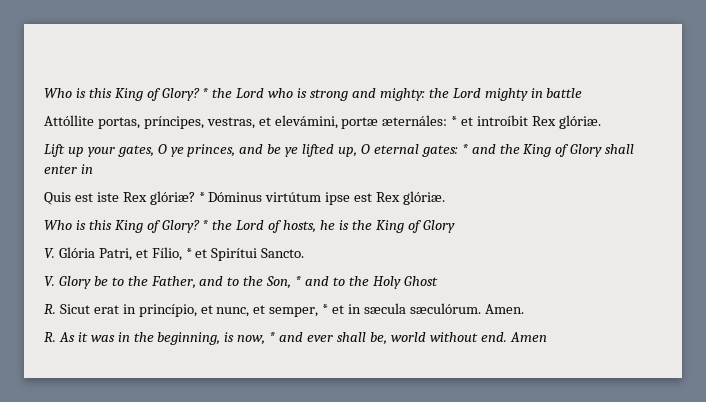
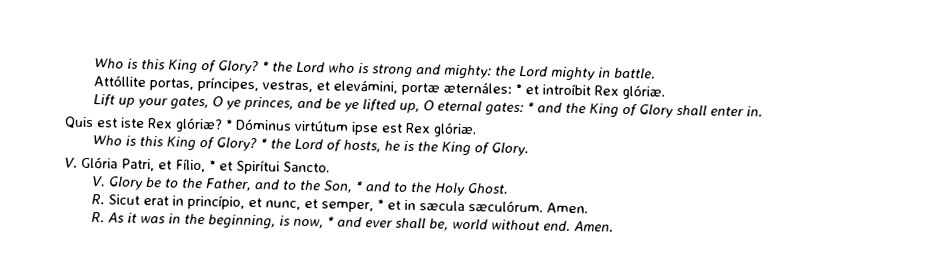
- * the Lord who is strong and mighty: the Lord mighty in battle
+ * the Lord who is strong and mighty: the Lord mighty in battle.
- Lift up your gates, O ye princes, and be ye lifted up, O eternal gates: * and the King of Glory shall enter in
+ Lift up your gates, O ye princes, and be ye lifted up, O eternal gates: * and the King of Glory shall enter in.
- * the Lord of hosts, he is the King of Glory
+ * the Lord of hosts, he is the King of Glory.
- V. Glory be to the Father, and to the Son, * and to the Holy Ghost
+ V. Glory be to the Father, and to the Son, * and to the Holy Ghost.
- R. As it was in the beginning, is now, * and ever shall be, world without end. Amen
+ R. As it was in the beginning, is now, * and ever shall be, world without end. Amen.

